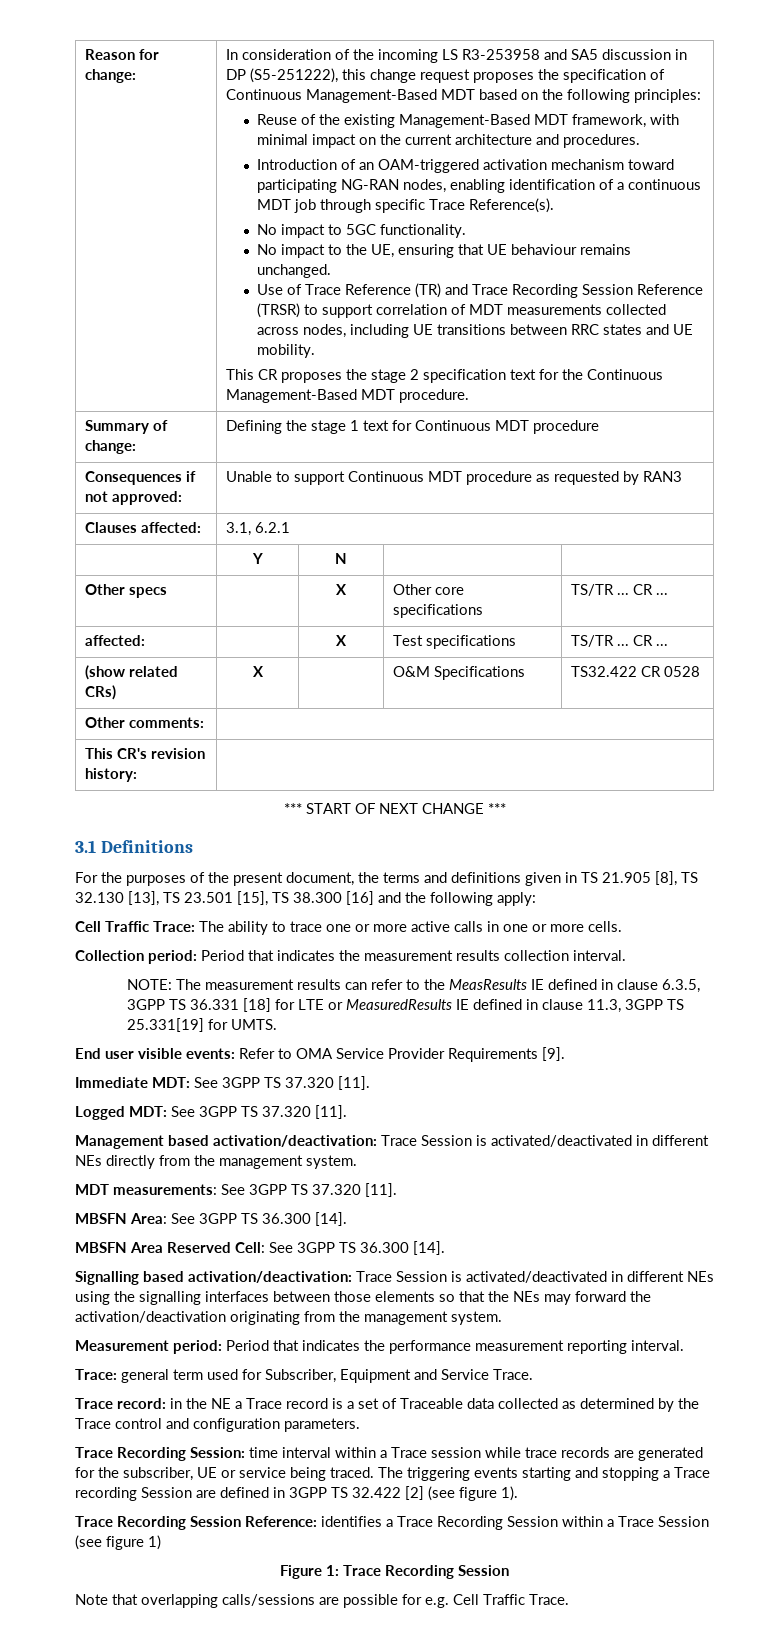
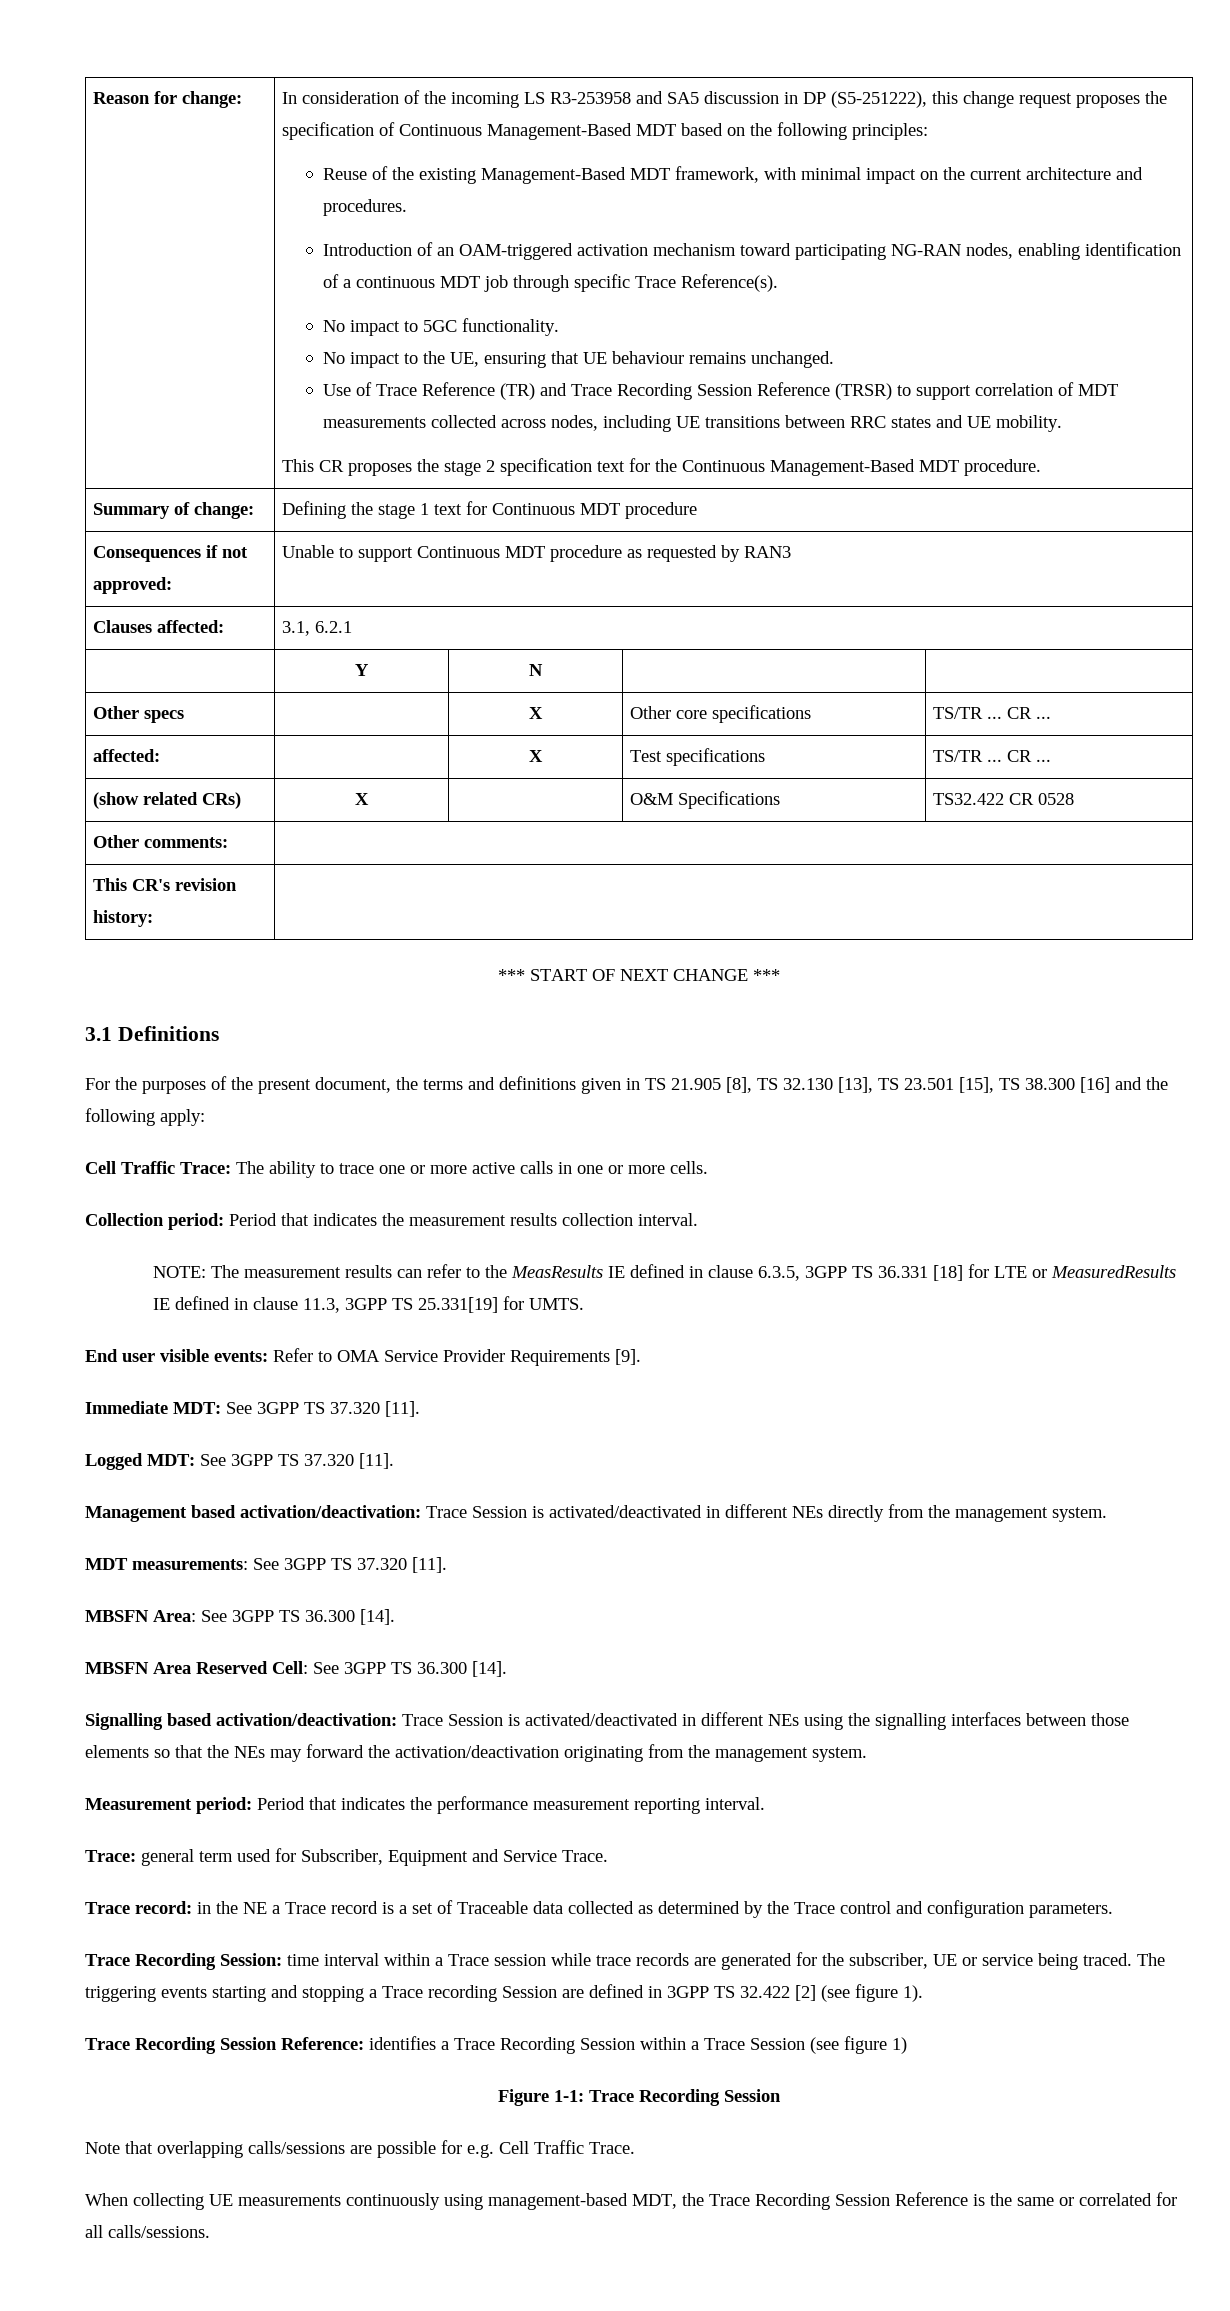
- Figure 1: Trace Recording Session
+ Figure 1-1: Trace Recording Session
+ When collecting UE measurements continuously using management-based MDT, the Trace Recording Session Reference is the same or correlated for all calls/sessions.

